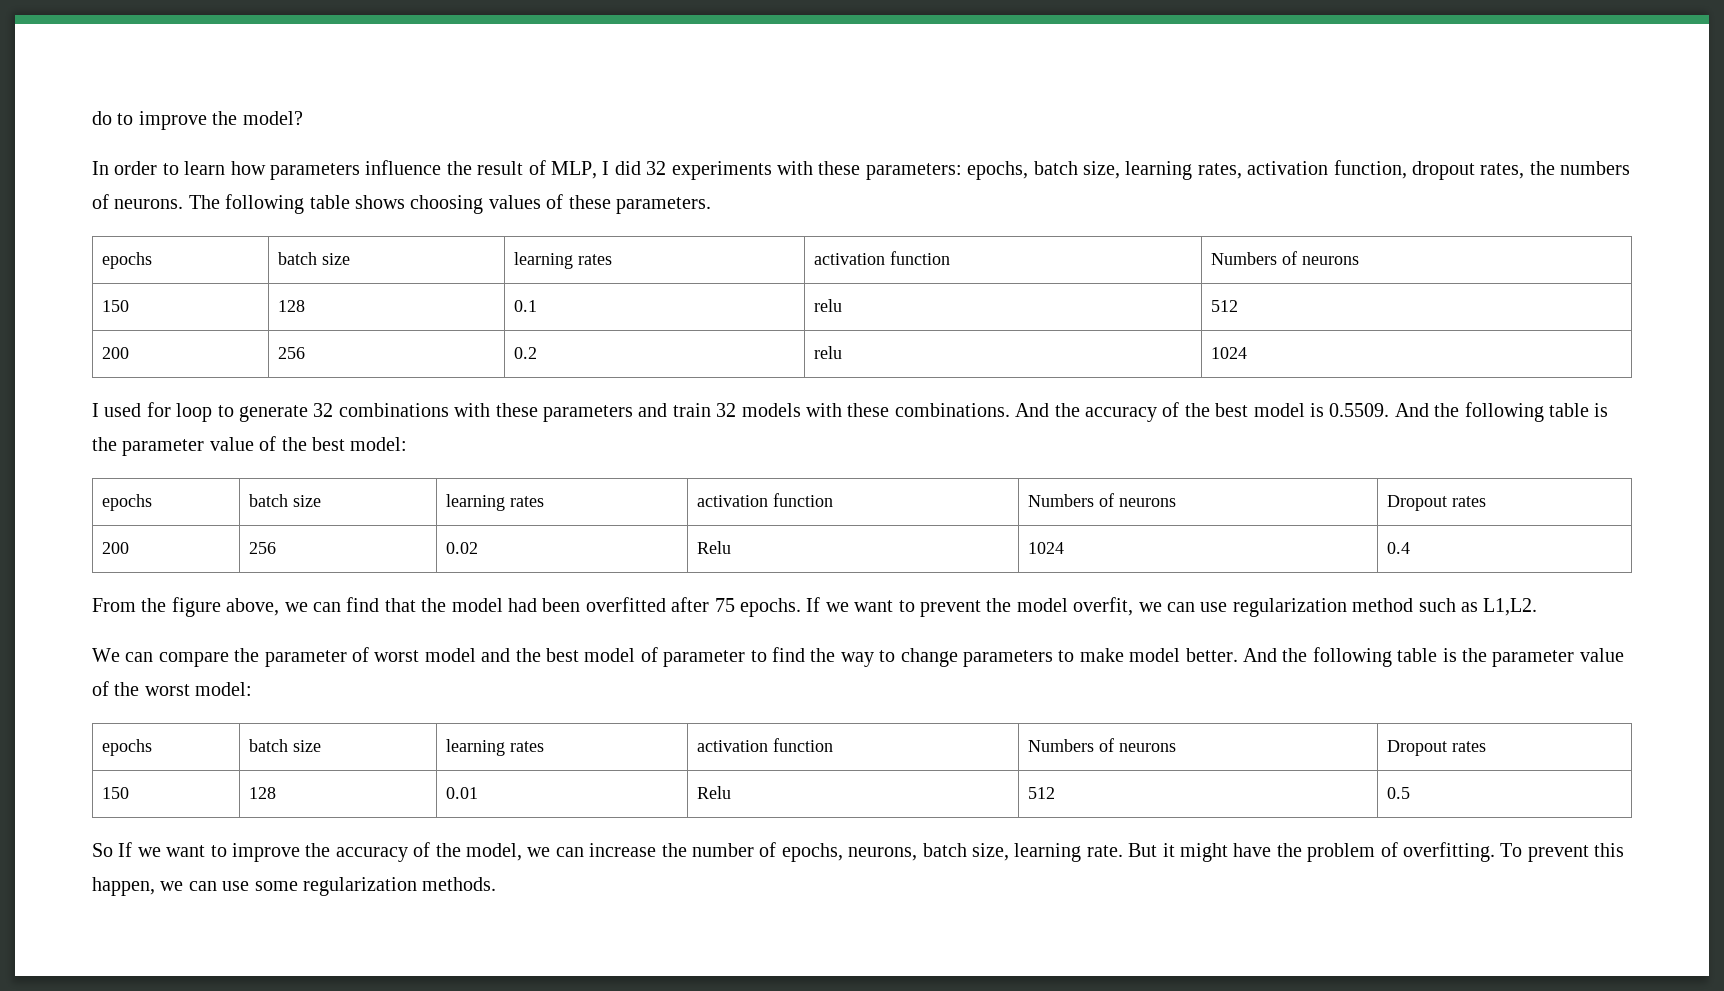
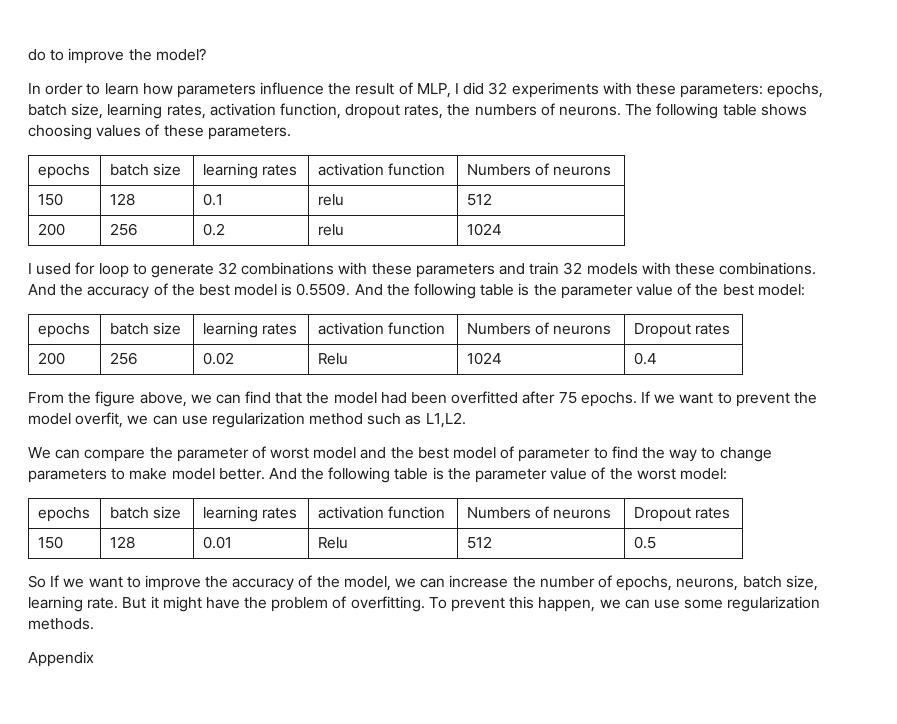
+ Appendix

